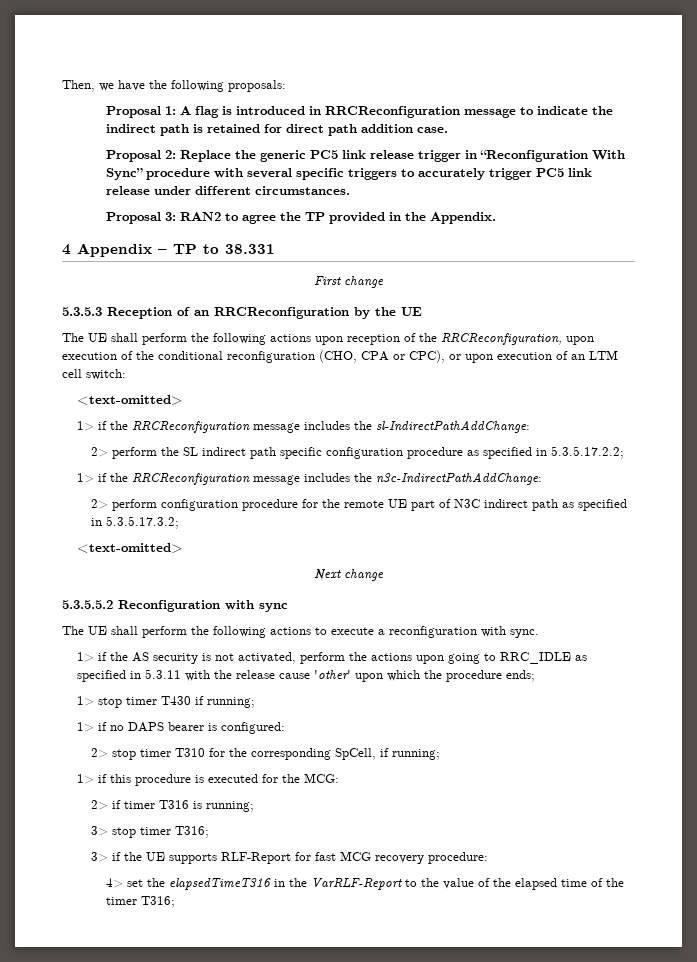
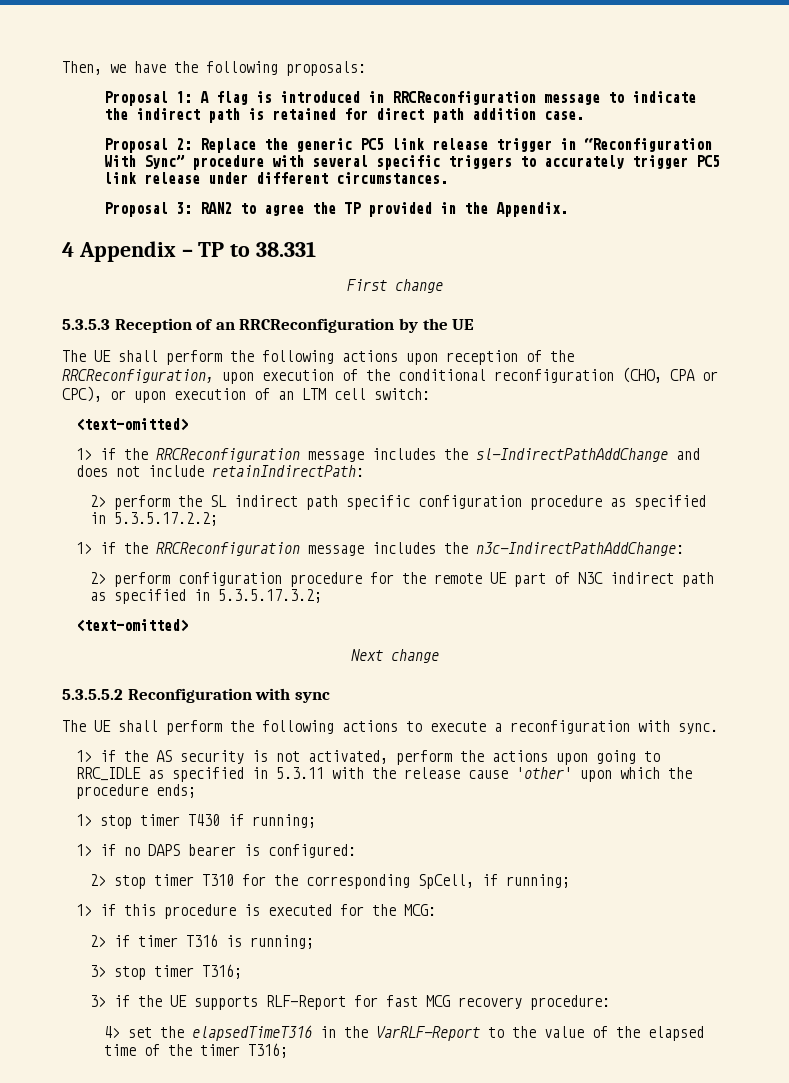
- 1> if the RRCReconfiguration message includes the sl-IndirectPathAddChange:
+ 1> if the RRCReconfiguration message includes the sl-IndirectPathAddChange and does not include retainIndirectPath:

